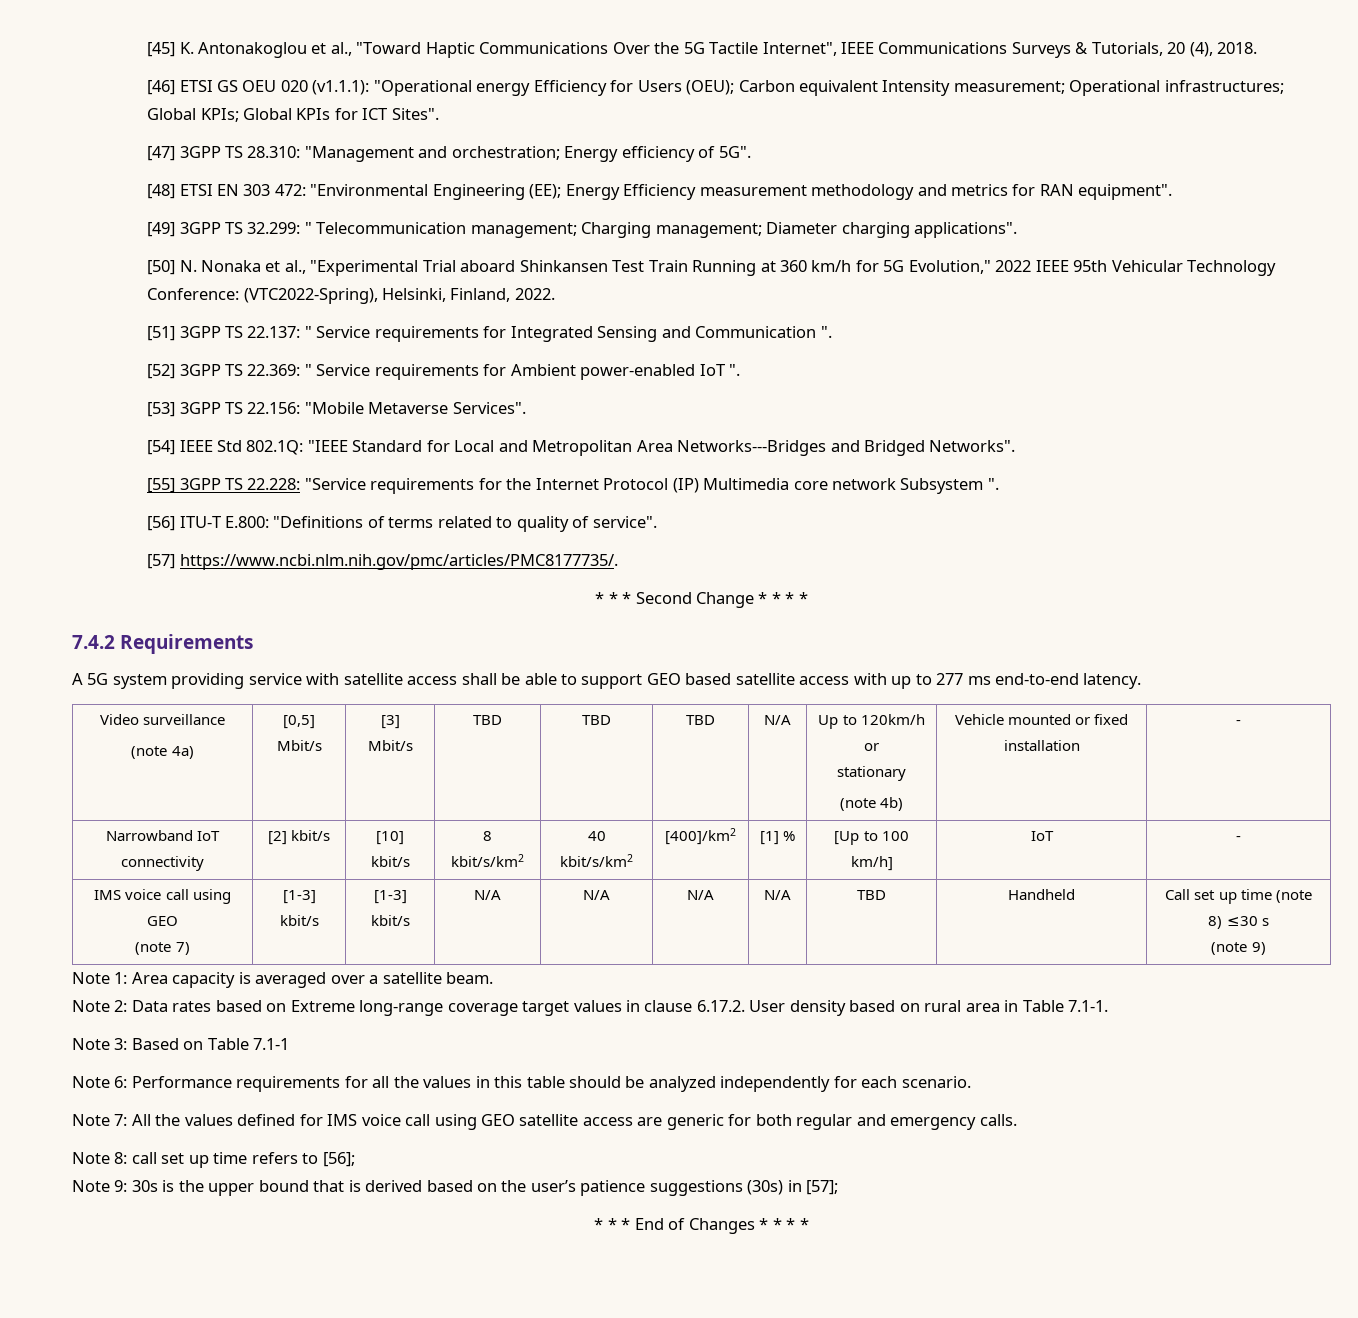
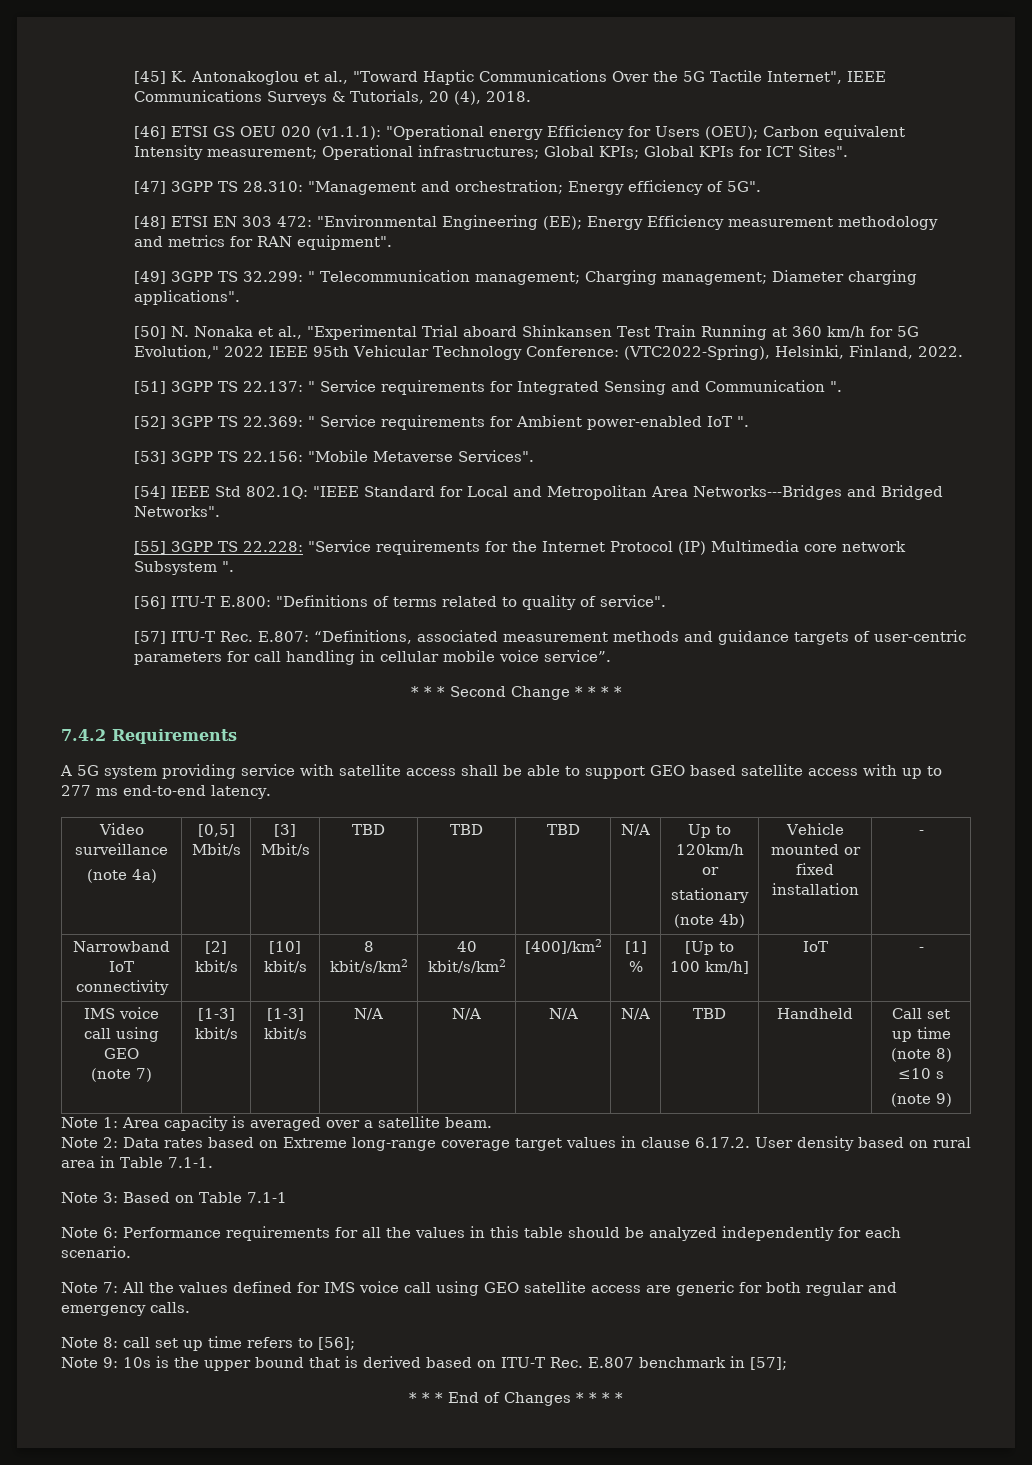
- [57] https://www.ncbi.nlm.nih.gov/pmc/articles/PMC8177735/.
+ [57] ITU-T Rec. E.807: “Definitions, associated measurement methods and guidance targets of user-centric parameters for call handling in cellular mobile voice service”.
  Narrowband IoT connectivity | [2] kbit/s | [10] kbit/s | 8 kbit/s/km2 | 40 kbit/s/km2 | [400]/km2 | [1] % | [Up to 100 km/h] | IoT | -
  IMS voice call using GEO
- (note 7) | [1-3] kbit/s | [1-3] kbit/s | N/A | N/A | N/A | N/A | TBD | Handheld | Call set up time (note 8) ≤30 s
+ (note 7) | [1-3] kbit/s | [1-3] kbit/s | N/A | N/A | N/A | N/A | TBD | Handheld | Call set up time (note 8) ≤10 s
- Note 9: 30s is the upper bound that is derived based on the user’s patience suggestions (30s) in [57];
+ Note 9: 10s is the upper bound that is derived based on ITU-T Rec. E.807 benchmark in [57];

